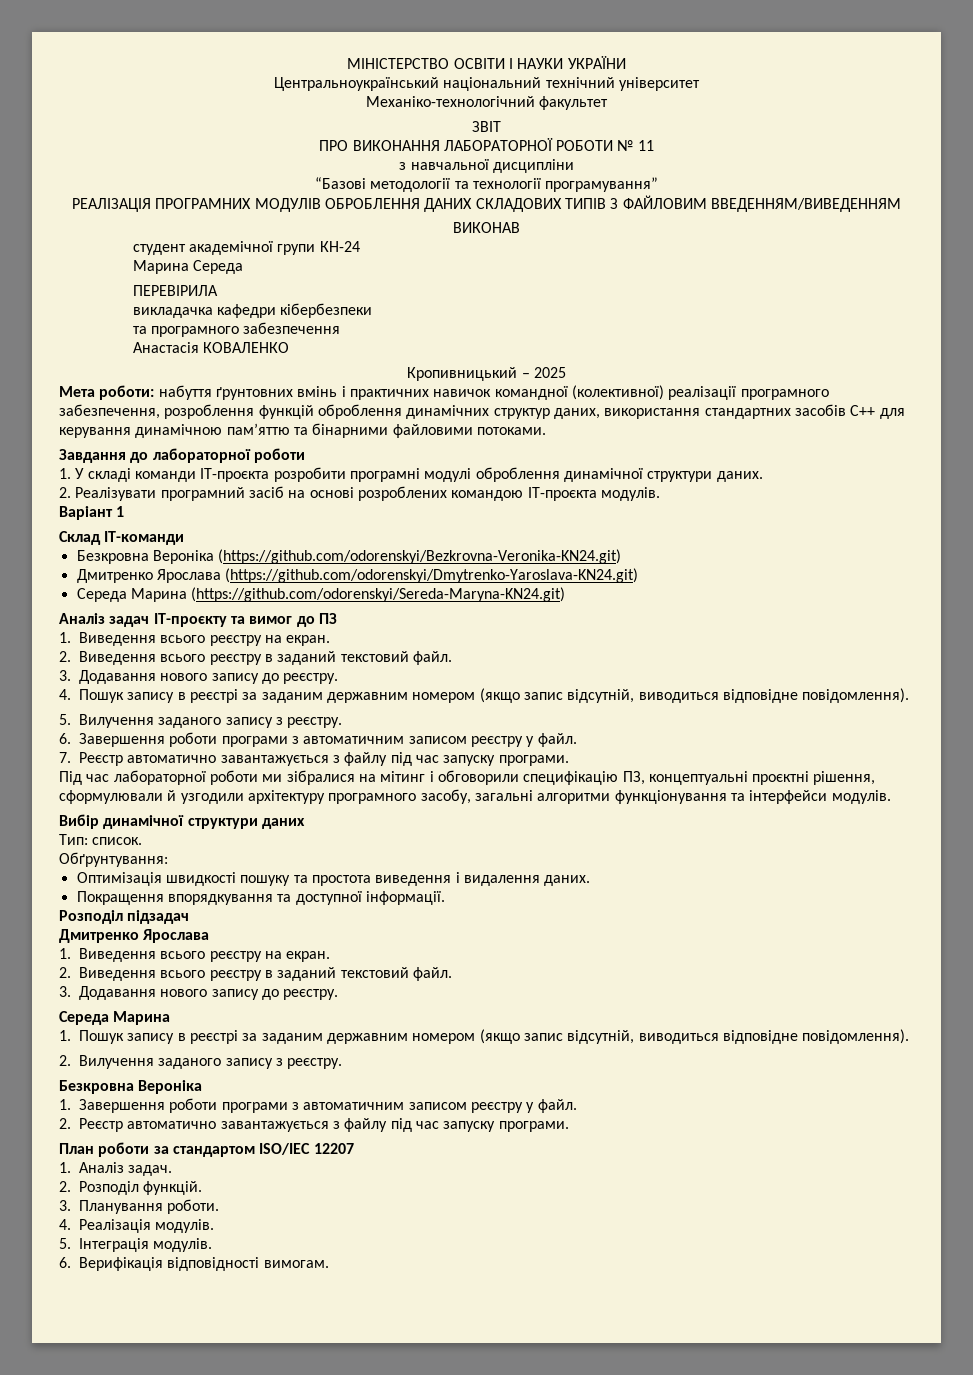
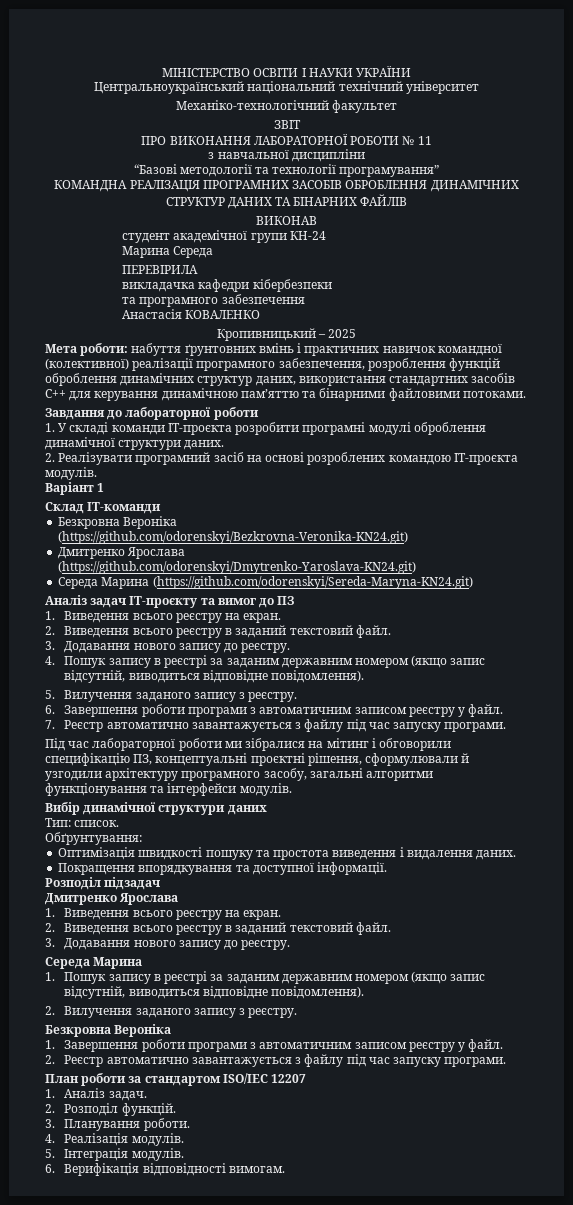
- РЕАЛІЗАЦІЯ ПРОГРАМНИХ МОДУЛІВ ОБРОБЛЕННЯ ДАНИХ СКЛАДОВИХ ТИПІВ З ФАЙЛОВИМ ВВЕДЕННЯМ/ВИВЕДЕННЯМ
+ КОМАНДНА РЕАЛІЗАЦІЯ ПРОГРАМНИХ ЗАСОБІВ ОБРОБЛЕННЯ ДИНАМІЧНИХ СТРУКТУР ДАНИХ ТА БІНАРНИХ ФАЙЛІВ

